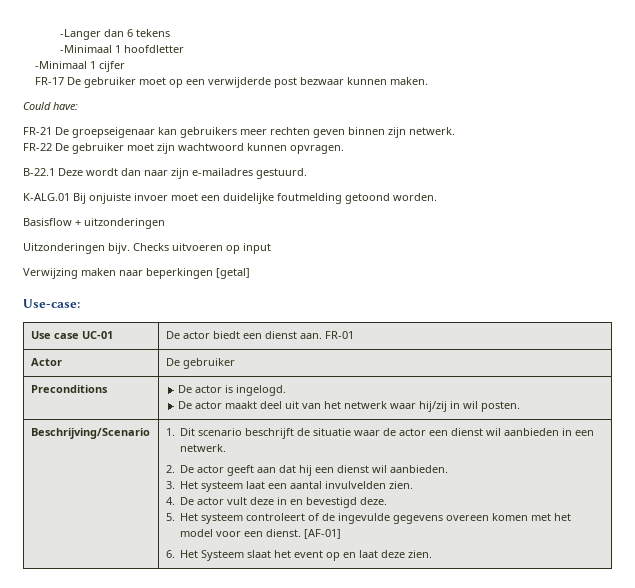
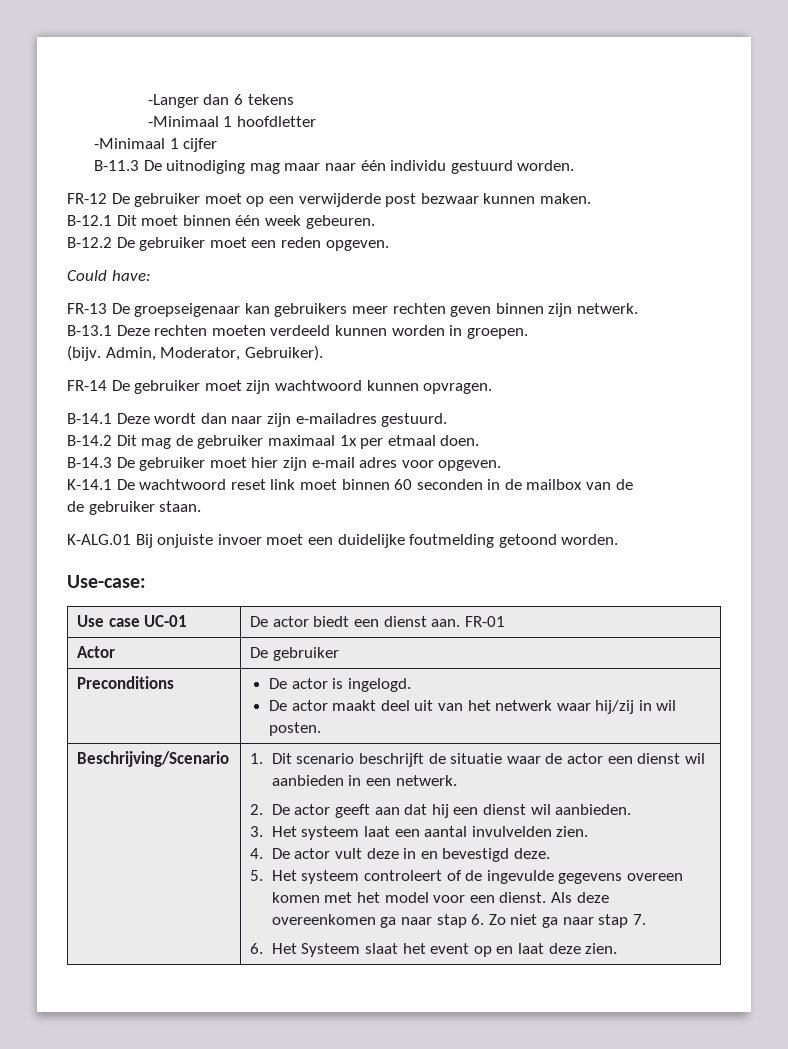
- FR-17 De gebruiker moet op een verwijderde post bezwaar kunnen maken.
+ B-11.3 De uitnodiging mag maar naar één individu gestuurd worden.
+ FR-12 De gebruiker moet op een verwijderde post bezwaar kunnen maken.
+ B-12.1 Dit moet binnen één week gebeuren.
+ B-12.2 De gebruiker moet een reden opgeven.
- FR-21 De groepseigenaar kan gebruikers meer rechten geven binnen zijn netwerk.
+ FR-13 De groepseigenaar kan gebruikers meer rechten geven binnen zijn netwerk.
- FR-22 De gebruiker moet zijn wachtwoord kunnen opvragen.
+ B-13.1 Deze rechten moeten verdeeld kunnen worden in groepen.
+ (bijv. Admin, Moderator, Gebruiker).
+ FR-14 De gebruiker moet zijn wachtwoord kunnen opvragen.
- B-22.1 Deze wordt dan naar zijn e-mailadres gestuurd.
+ B-14.1 Deze wordt dan naar zijn e-mailadres gestuurd.
+ B-14.2 Dit mag de gebruiker maximaal 1x per etmaal doen.
+ B-14.3 De gebruiker moet hier zijn e-mail adres voor opgeven.
+ K-14.1 De wachtwoord reset link moet binnen 60 seconden in de mailbox van de
+ de gebruiker staan.
- Basisflow + uitzonderingen
- Uitzonderingen bijv. Checks uitvoeren op input
- Verwijzing maken naar beperkingen [getal]
- [AF-01]
+ Als deze overeenkomen ga naar stap 6. Zo niet ga naar stap 7.

